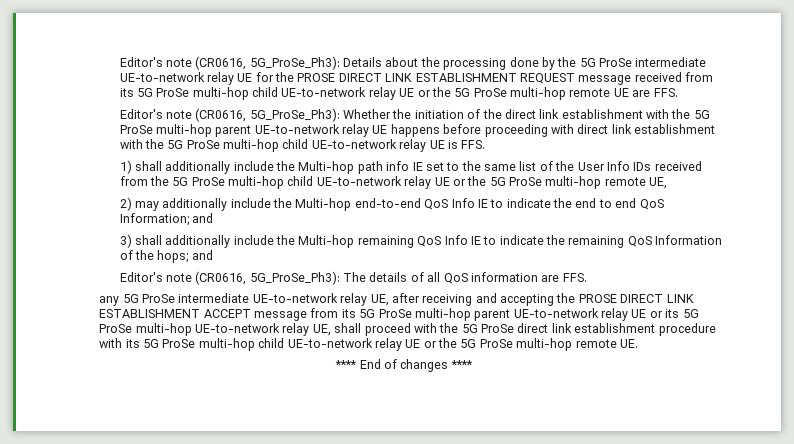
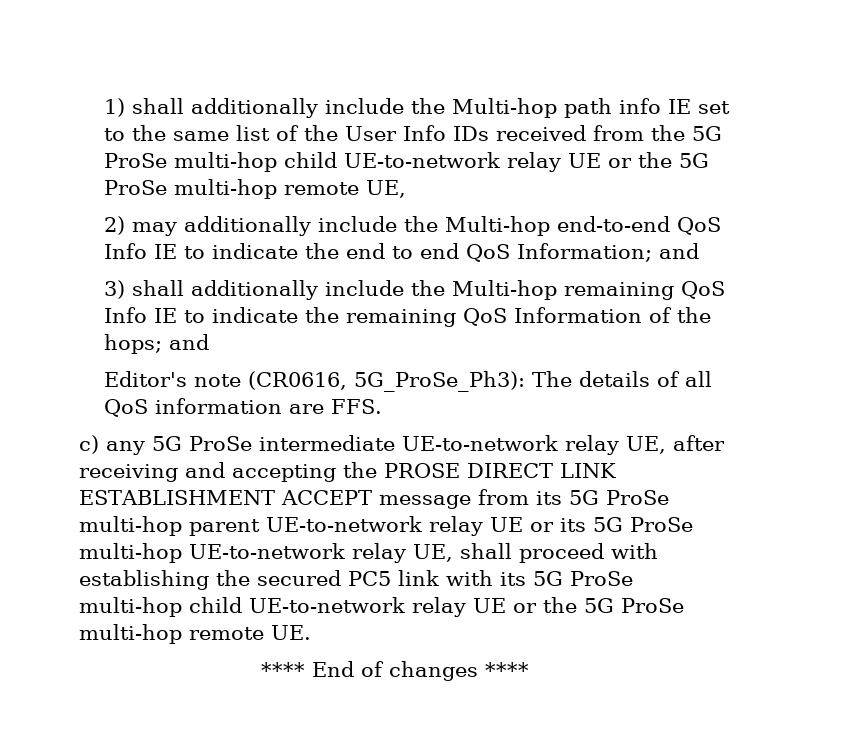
- Editor's note (CR0616, 5G_ProSe_Ph3): Details about the processing done by the 5G ProSe intermediate UE-to-network relay UE for the PROSE DIRECT LINK ESTABLISHMENT REQUEST message received from its 5G ProSe multi-hop child UE-to-network relay UE or the 5G ProSe multi-hop remote UE are FFS.
- Editor's note (CR0616, 5G_ProSe_Ph3): Whether the initiation of the direct link establishment with the 5G ProSe multi-hop parent UE-to-network relay UE happens before proceeding with direct link establishment with the 5G ProSe multi-hop child UE-to-network relay UE is FFS.
- any 5G ProSe intermediate UE-to-network relay UE, after receiving and accepting the PROSE DIRECT LINK ESTABLISHMENT ACCEPT message from its 5G ProSe multi-hop parent UE-to-network relay UE or its 5G ProSe multi-hop UE-to-network relay UE, shall proceed with the 5G ProSe direct link establishment procedure with its 5G ProSe multi-hop child UE-to-network relay UE or the 5G ProSe multi-hop remote UE.
+ c) any 5G ProSe intermediate UE-to-network relay UE, after receiving and accepting the PROSE DIRECT LINK ESTABLISHMENT ACCEPT message from its 5G ProSe multi-hop parent UE-to-network relay UE or its 5G ProSe multi-hop UE-to-network relay UE, shall proceed with establishing the secured PC5 link with its 5G ProSe multi-hop child UE-to-network relay UE or the 5G ProSe multi-hop remote UE.

